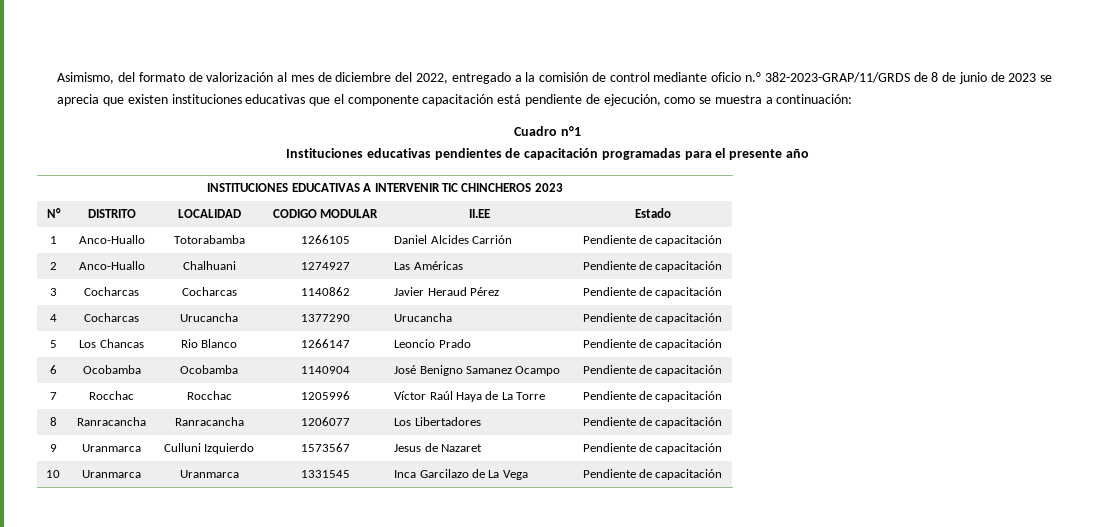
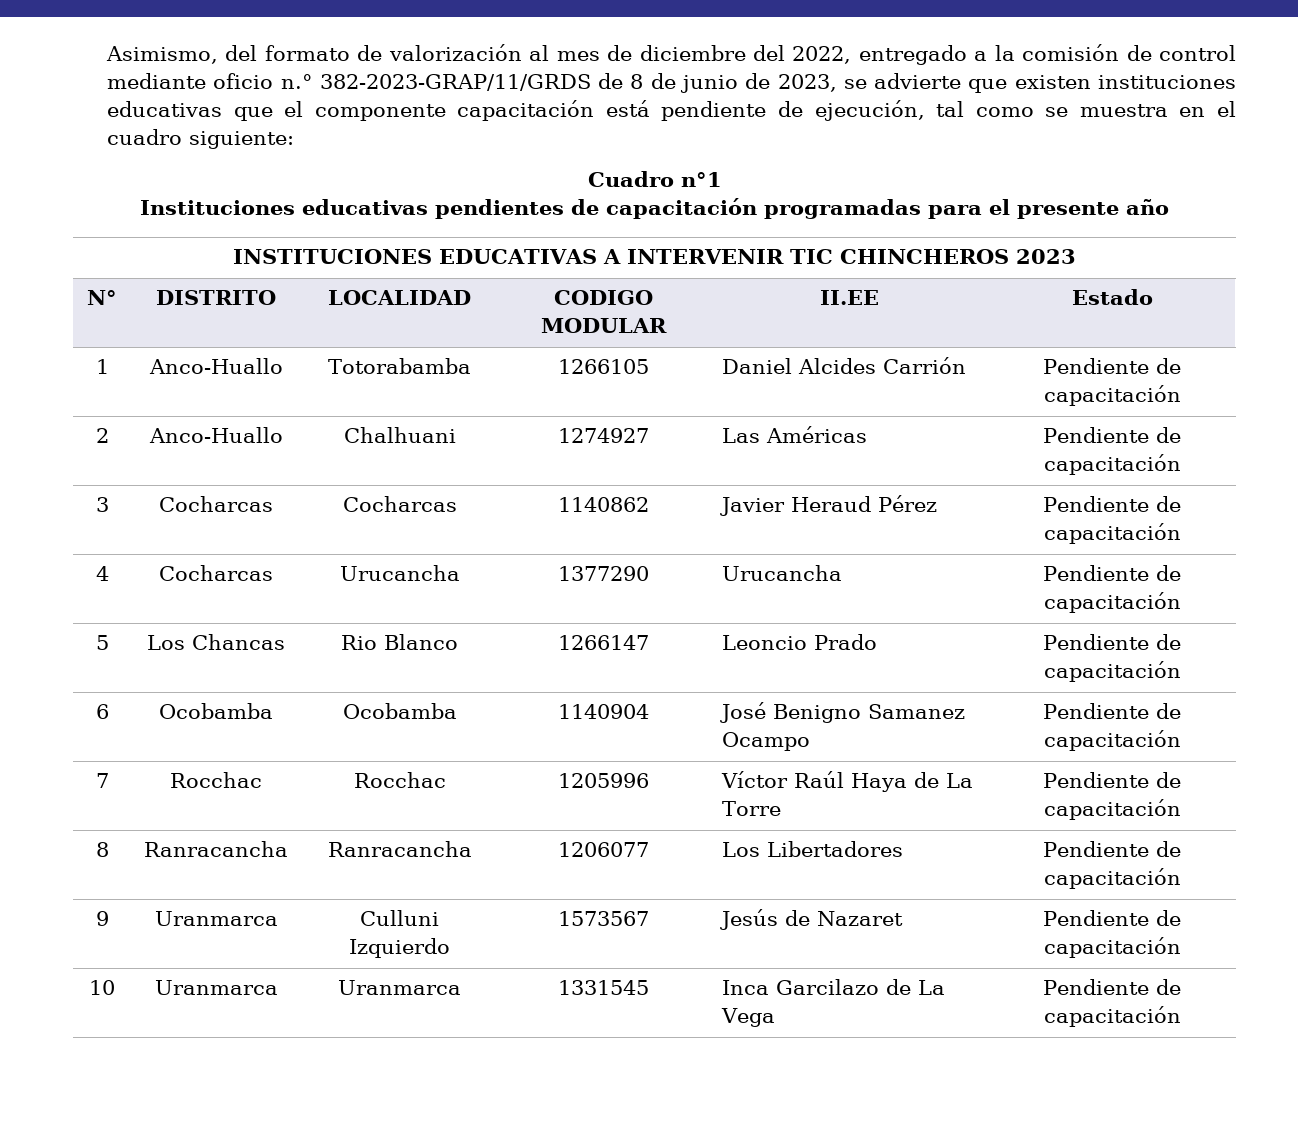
- Asimismo, del formato de valorización al mes de diciembre del 2022, entregado a la comisión de control mediante oficio n.° 382-2023-GRAP/11/GRDS de 8 de junio de 2023 se aprecia que existen instituciones educativas que el componente capacitación está pendiente de ejecución, como se muestra a continuación:
+ Asimismo, del formato de valorización al mes de diciembre del 2022, entregado a la comisión de control mediante oficio n.° 382-2023-GRAP/11/GRDS de 8 de junio de 2023, se advierte que existen instituciones educativas que el componente capacitación está pendiente de ejecución, tal como se muestra en el cuadro siguiente:
- 9 | Uranmarca | Culluni Izquierdo | 1573567 | Jesus de Nazaret | Pendiente de capacitación
+ 9 | Uranmarca | Culluni Izquierdo | 1573567 | Jesús de Nazaret | Pendiente de capacitación

